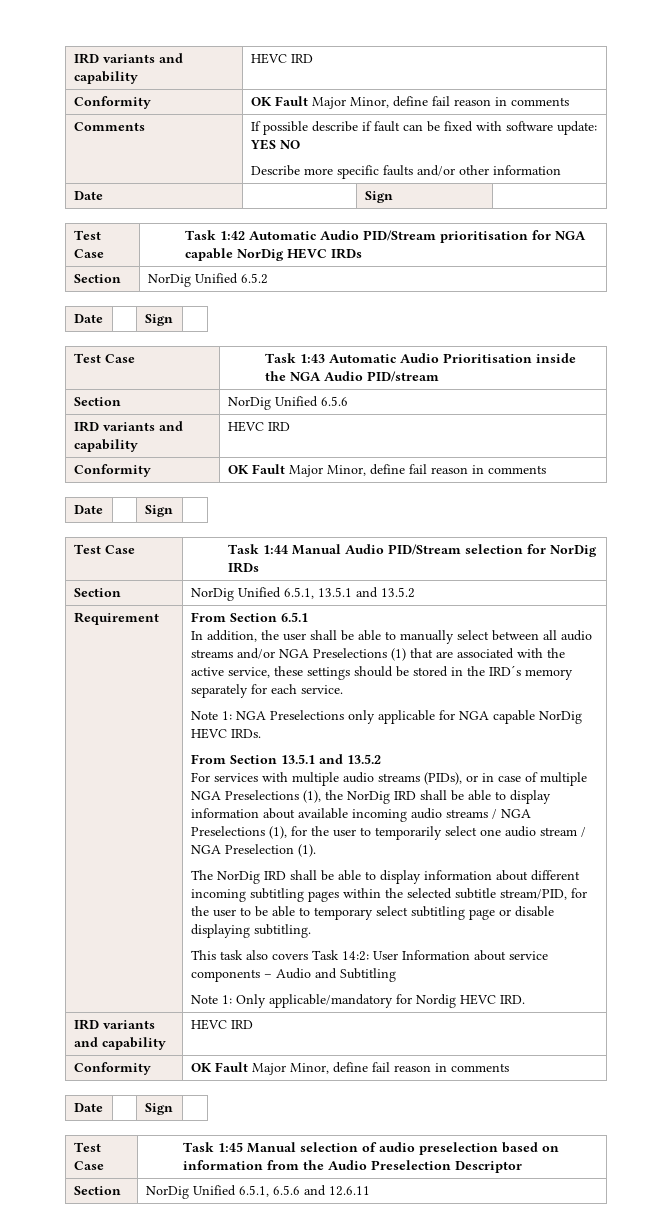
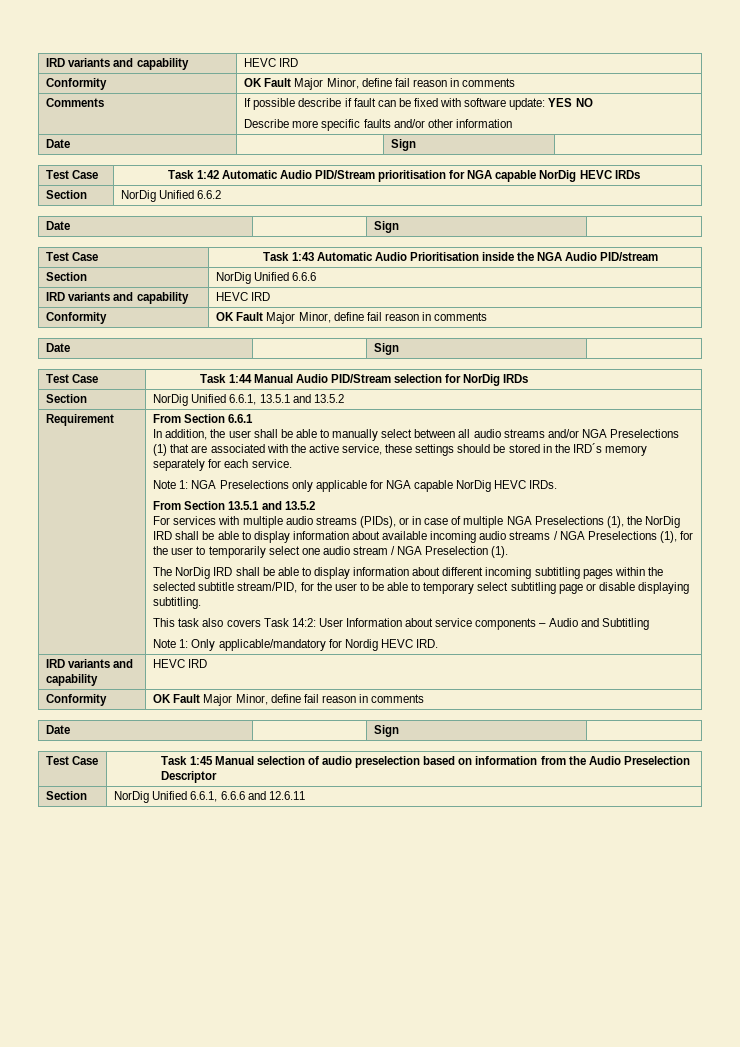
- Section | NorDig Unified 6.5.2
+ Section | NorDig Unified 6.6.2
- Section | NorDig Unified 6.5.6
+ Section | NorDig Unified 6.6.6
- Section | NorDig Unified 6.5.1, 13.5.1 and 13.5.2
+ Section | NorDig Unified 6.6.1, 13.5.1 and 13.5.2
- From Section 6.5.1
+ From Section 6.6.1
- Section | NorDig Unified 6.5.1, 6.5.6 and 12.6.11
+ Section | NorDig Unified 6.6.1, 6.6.6 and 12.6.11

